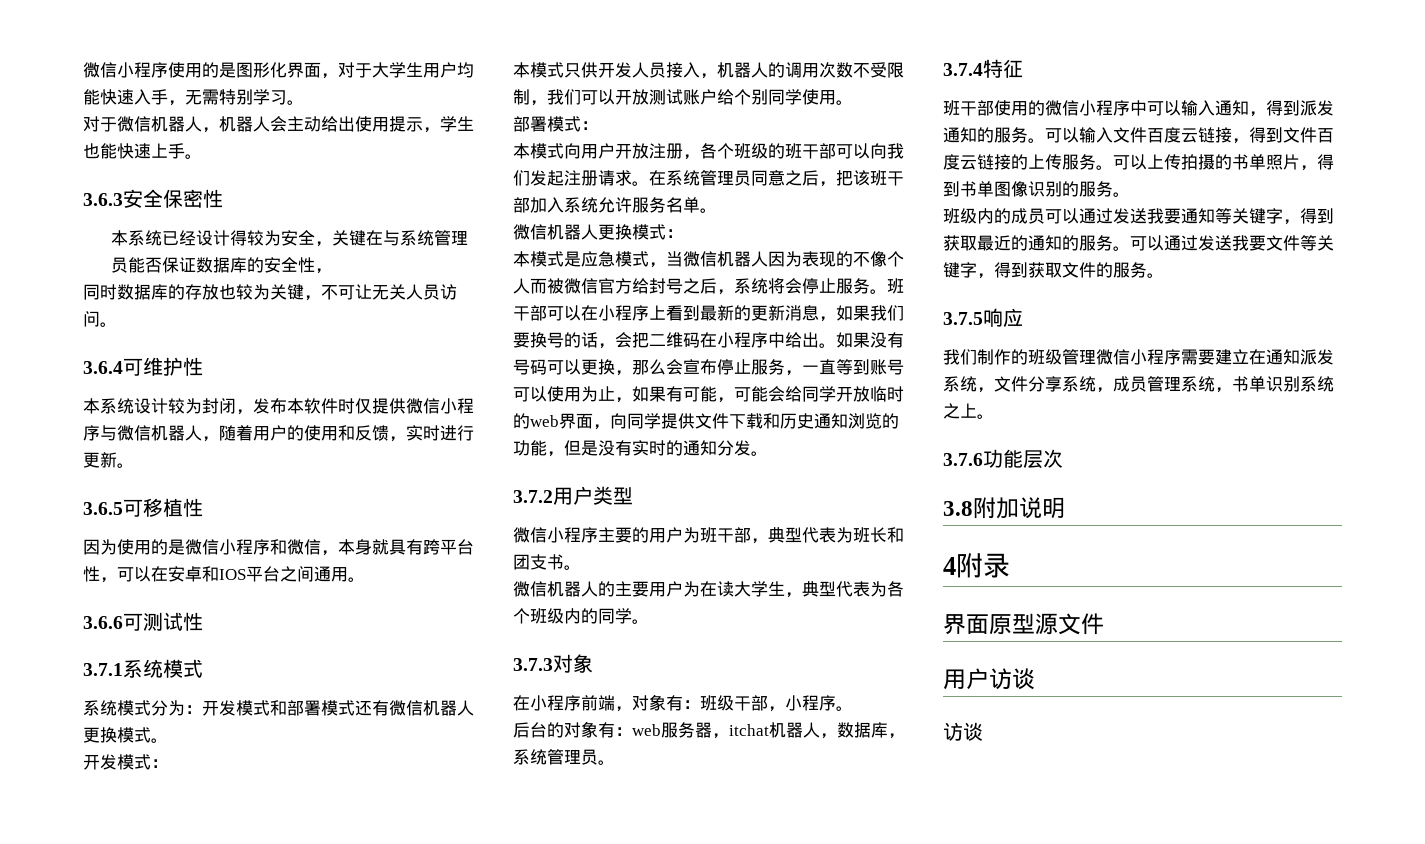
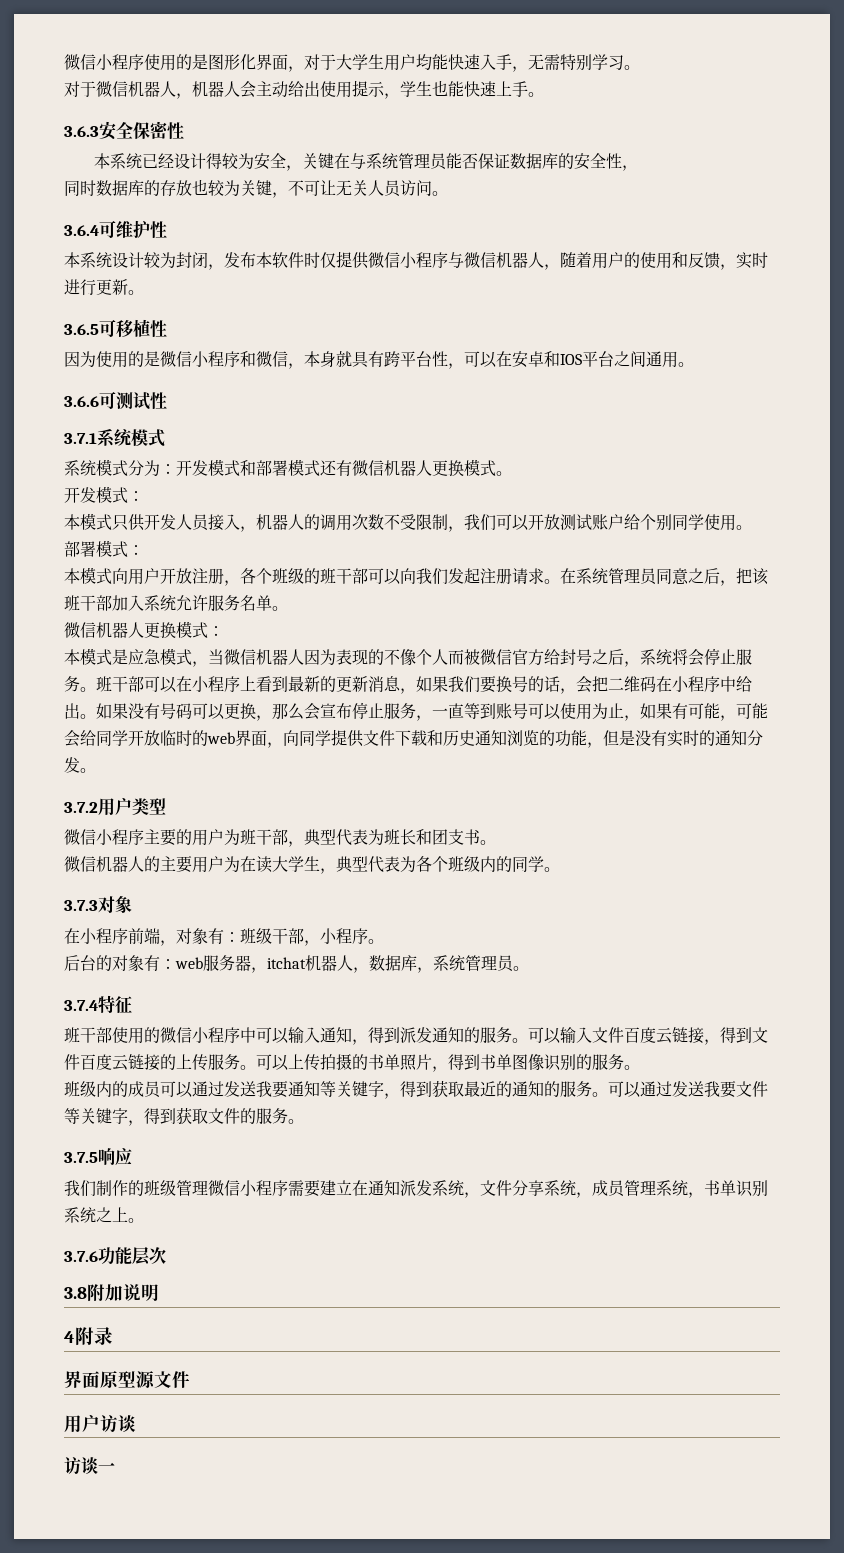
  用户访谈
- 访谈
+ 访谈一

